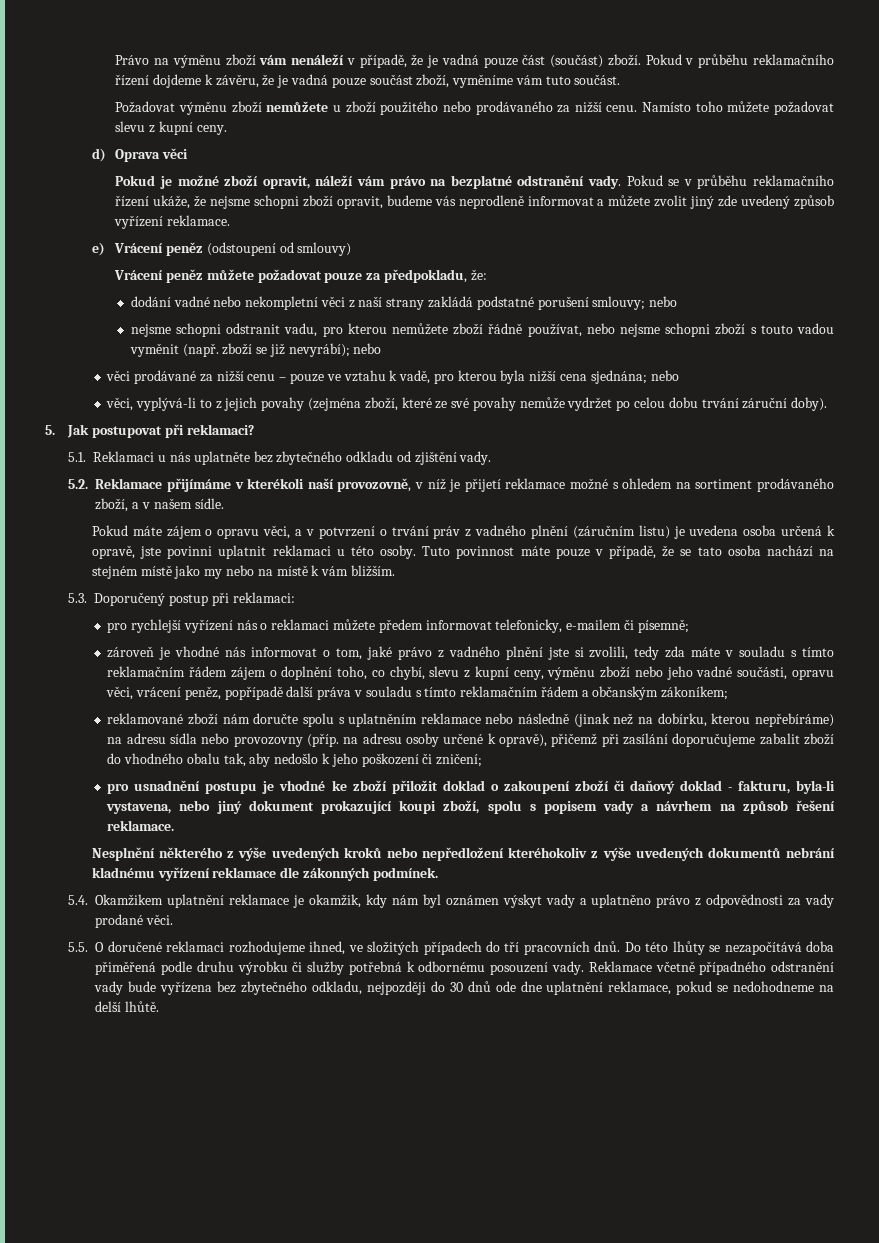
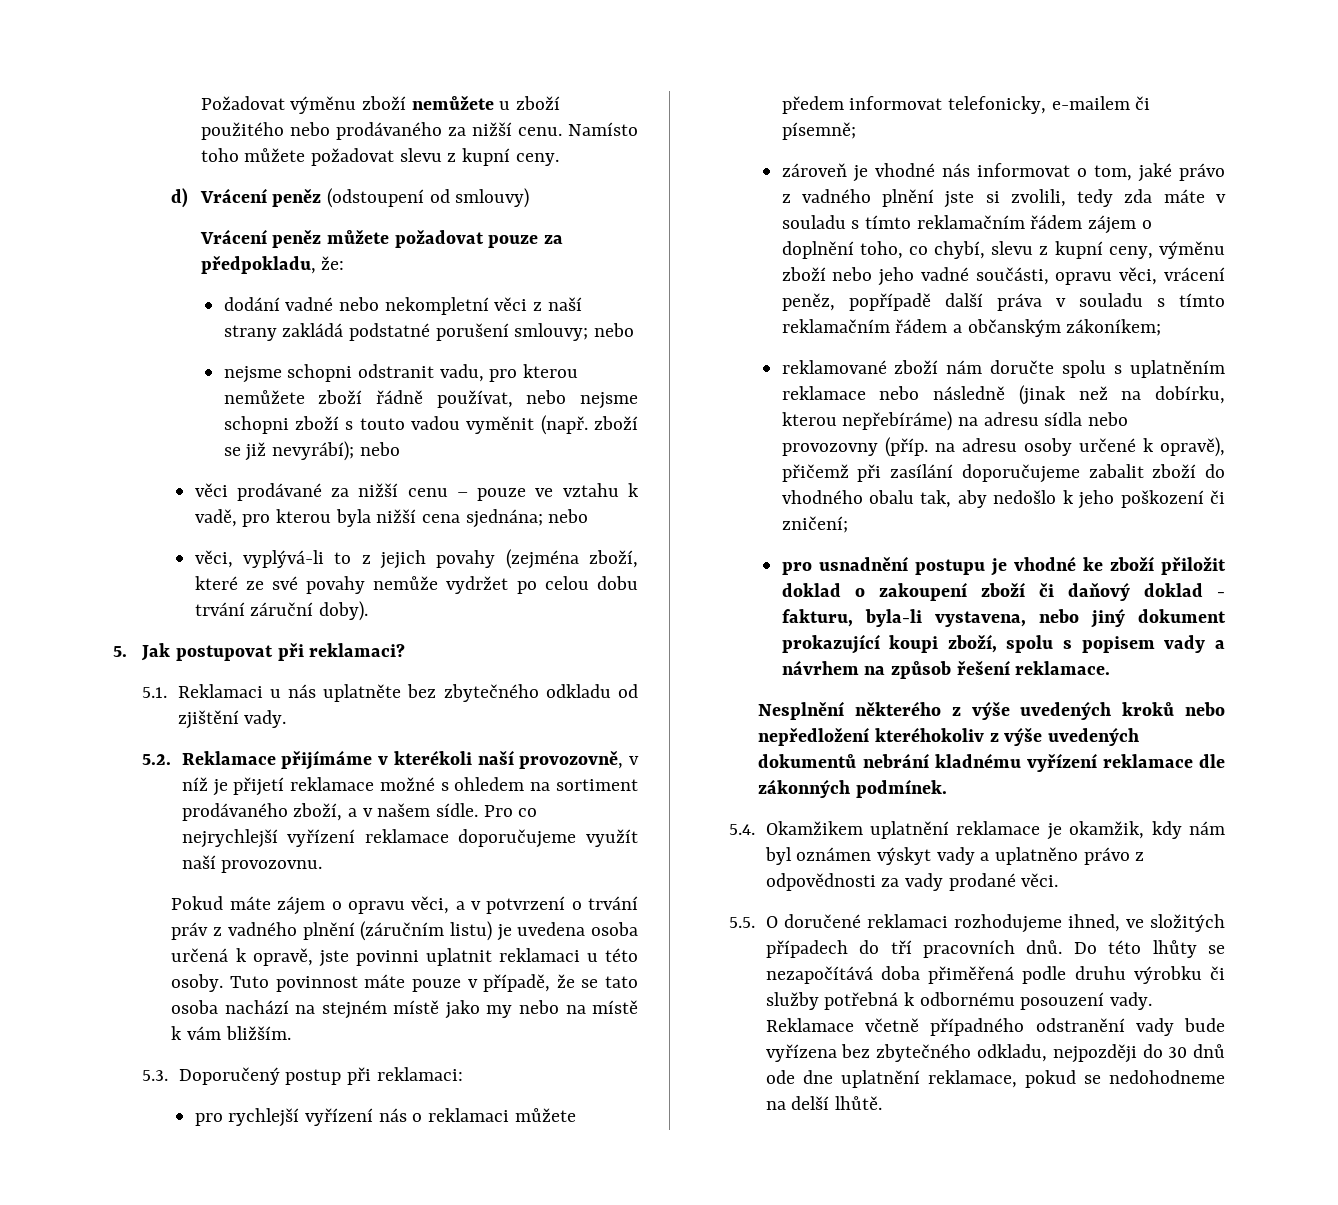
- Právo na výměnu zboží vám nenáleží v případě, že je vadná pouze část (součást) zboží. Pokud v průběhu reklamačního řízení dojdeme k závěru, že je vadná pouze součást zboží, vyměníme vám tuto součást.
- d) Oprava věci
- Pokud je možné zboží opravit, náleží vám právo na bezplatné odstranění vady. Pokud se v průběhu reklamačního řízení ukáže, že nejsme schopni zboží opravit, budeme vás neprodleně informovat a můžete zvolit jiný zde uvedený způsob vyřízení reklamace.
- e) Vrácení peněz (odstoupení od smlouvy)
+ d) Vrácení peněz (odstoupení od smlouvy)
+ Pro co nejrychlejší vyřízení reklamace doporučujeme využít naší provozovnu.

